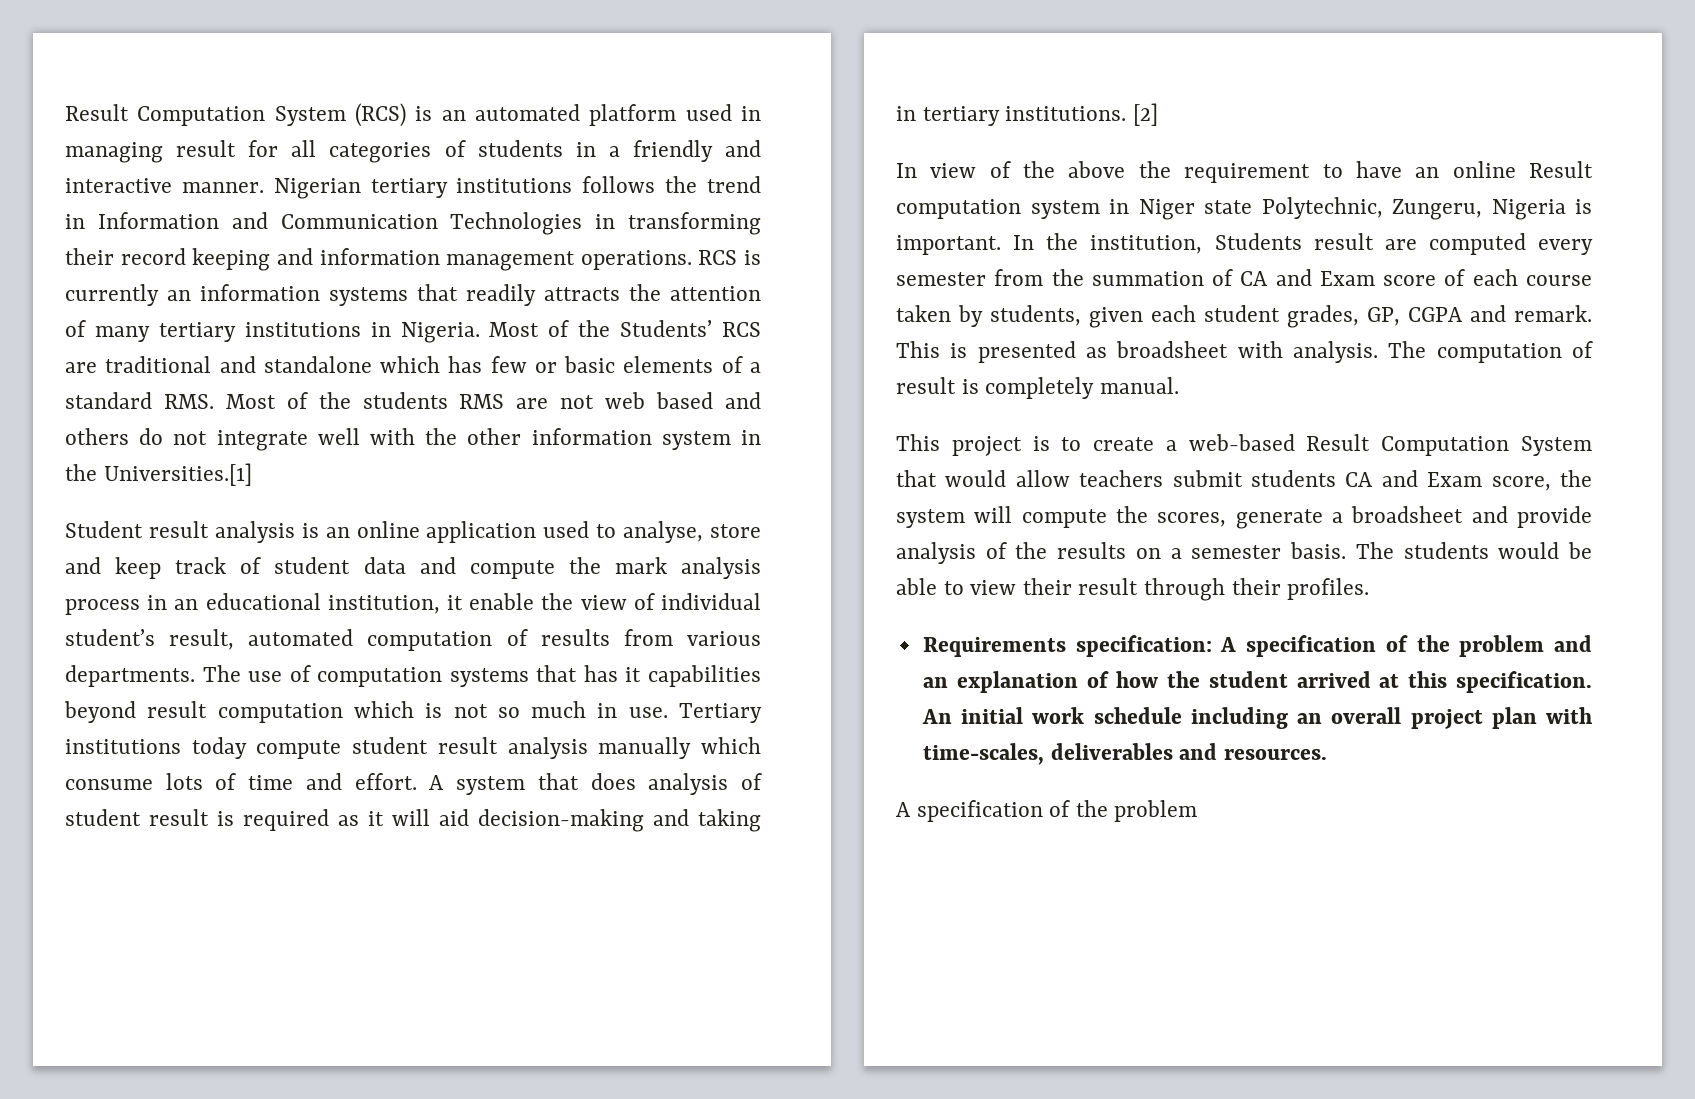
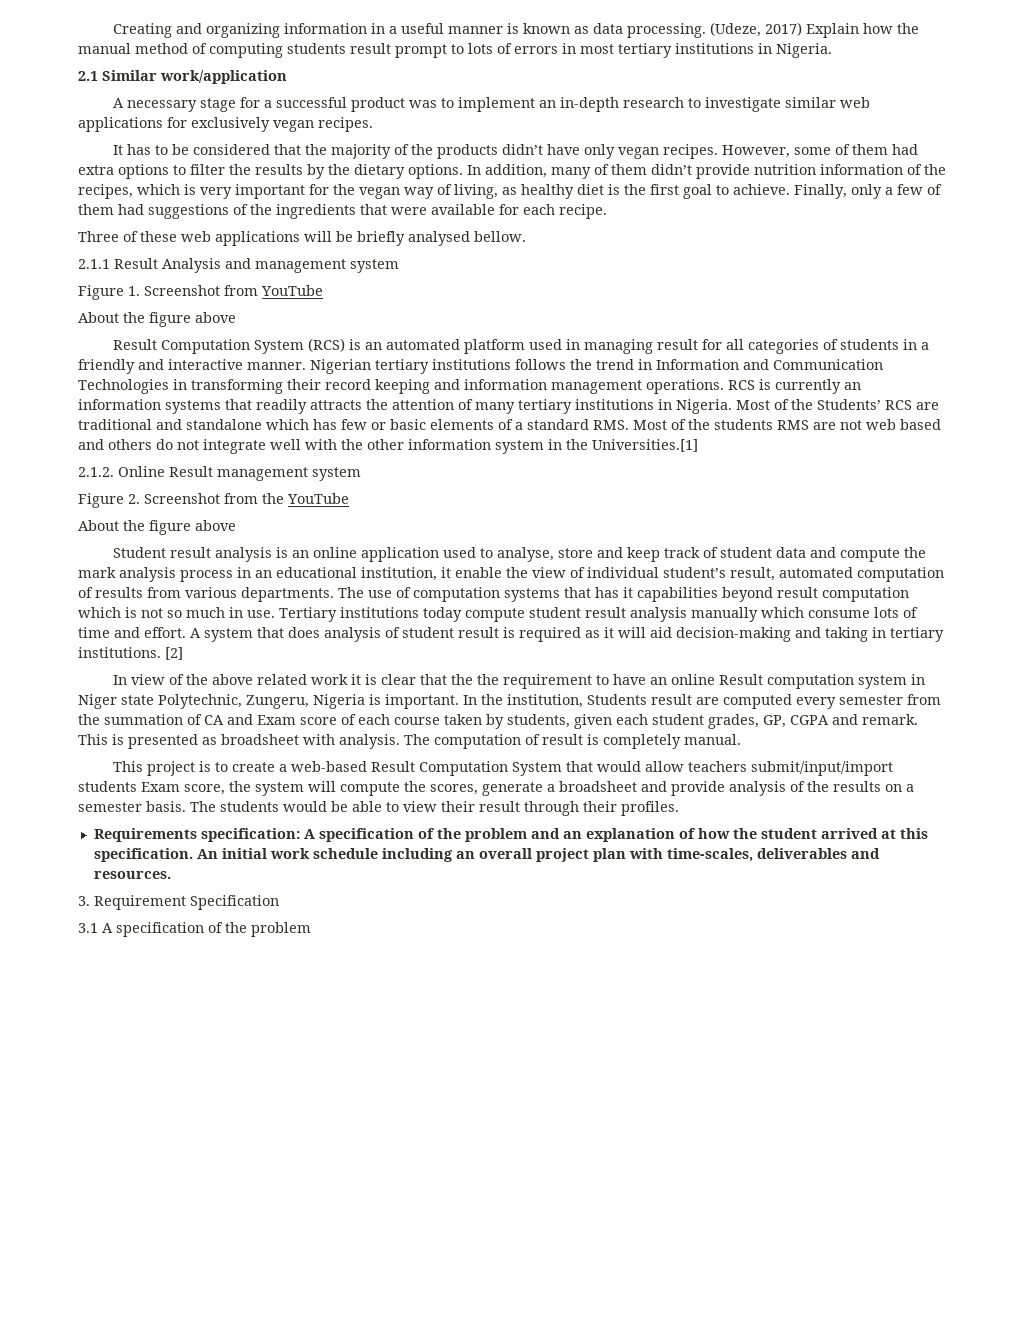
+ Creating and organizing information in a useful manner is known as data processing. (Udeze, 2017) Explain how the manual method of computing students result prompt to lots of errors in most tertiary institutions in Nigeria.
+ 2.1 Similar work/application
+ A necessary stage for a successful product was to implement an in-depth research to investigate similar web applications for exclusively vegan recipes.
+ It has to be considered that the majority of the products didn’t have only vegan recipes. However, some of them had extra options to filter the results by the dietary options. In addition, many of them didn’t provide nutrition information of the recipes, which is very important for the vegan way of living, as healthy diet is the first goal to achieve. Finally, only a few of them had suggestions of the ingredients that were available for each recipe.
+ Three of these web applications will be briefly analysed bellow.
+ 2.1.1 Result Analysis and management system
+ Figure 1. Screenshot from YouTube
+ About the figure above
+ 2.1.2. Online Result management system
+ Figure 2. Screenshot from the YouTube
+ About the figure above
- In view of the above the requirement to have an online Result computation system in Niger state Polytechnic, Zungeru, Nigeria is important.
+ In view of the above related work it is clear that the the requirement to have an online Result computation system in Niger state Polytechnic, Zungeru, Nigeria is important.
- This project is to create a web-based Result Computation System that would allow teachers submit students CA and Exam score, the system will compute the scores, generate a broadsheet and provide analysis of the results on a semester basis.
+ This project is to create a web-based Result Computation System that would allow teachers submit/input/import students Exam score, the system will compute the scores, generate a broadsheet and provide analysis of the results on a semester basis.
  An initial work schedule including an overall project plan with time-scales, deliverables and resources.
- A specification of the problem
+ 3. Requirement Specification
+ 3.1 A specification of the problem

